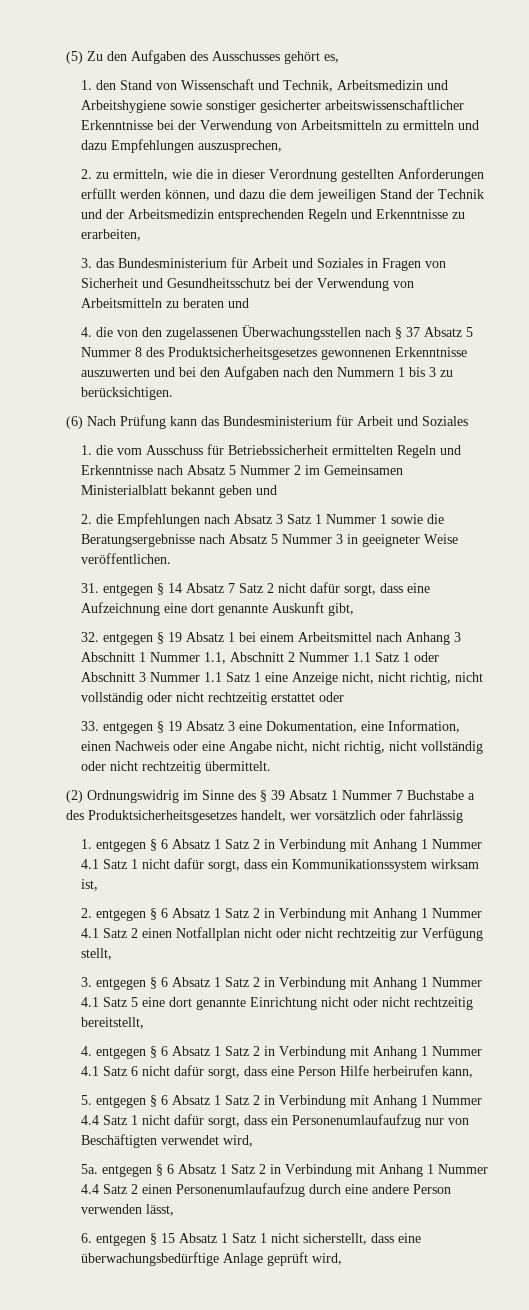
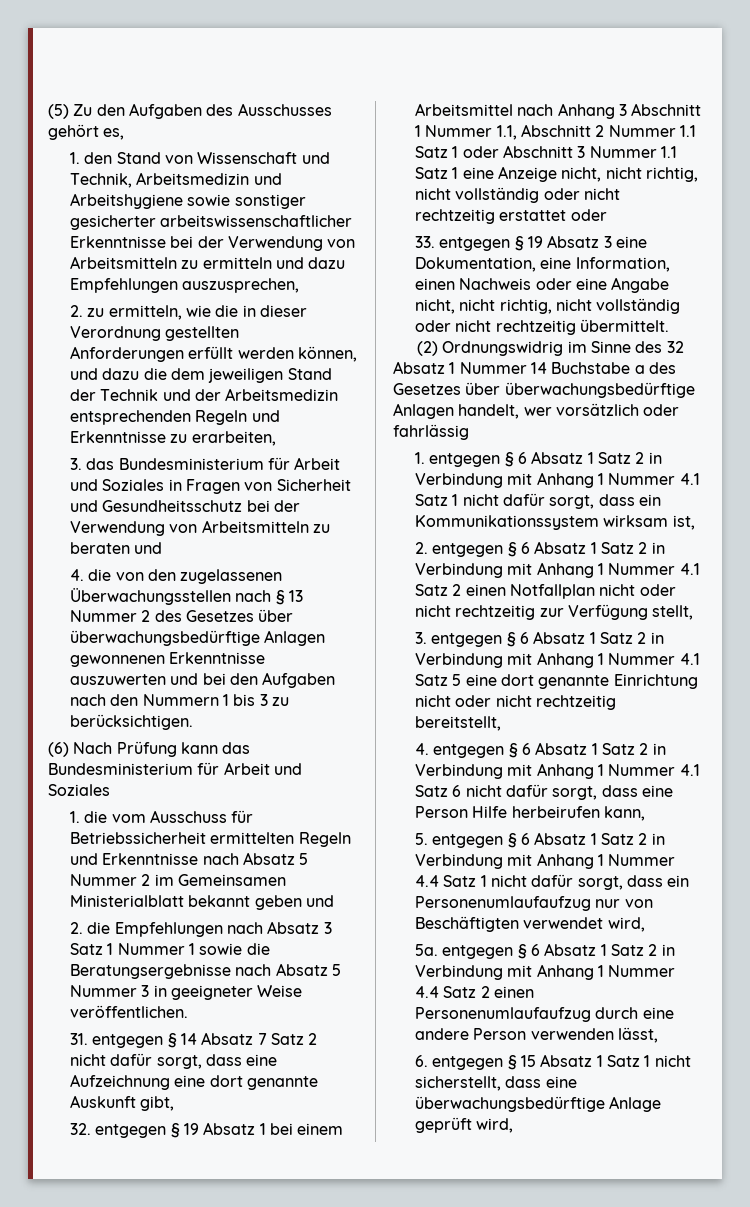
- 4. die von den zugelassenen Überwachungsstellen nach § 37 Absatz 5 Nummer 8 des Produktsicherheitsgesetzes gewonnenen Erkenntnisse auszuwerten und bei den Aufgaben nach den Nummern 1 bis 3 zu berücksichtigen.
+ 4. die von den zugelassenen Überwachungsstellen nach § 13 Nummer 2 des Gesetzes über überwachungsbedürftige Anlagen gewonnenen Erkenntnisse auszuwerten und bei den Aufgaben nach den Nummern 1 bis 3 zu berücksichtigen.
- (2) Ordnungswidrig im Sinne des § 39 Absatz 1 Nummer 7 Buchstabe a des Produktsicherheitsgesetzes handelt, wer vorsätzlich oder fahrlässig
+ (2) Ordnungswidrig im Sinne des 32 Absatz 1 Nummer 14 Buchstabe a des Gesetzes über überwachungsbedürftige Anlagen handelt, wer vorsätzlich oder fahrlässig

